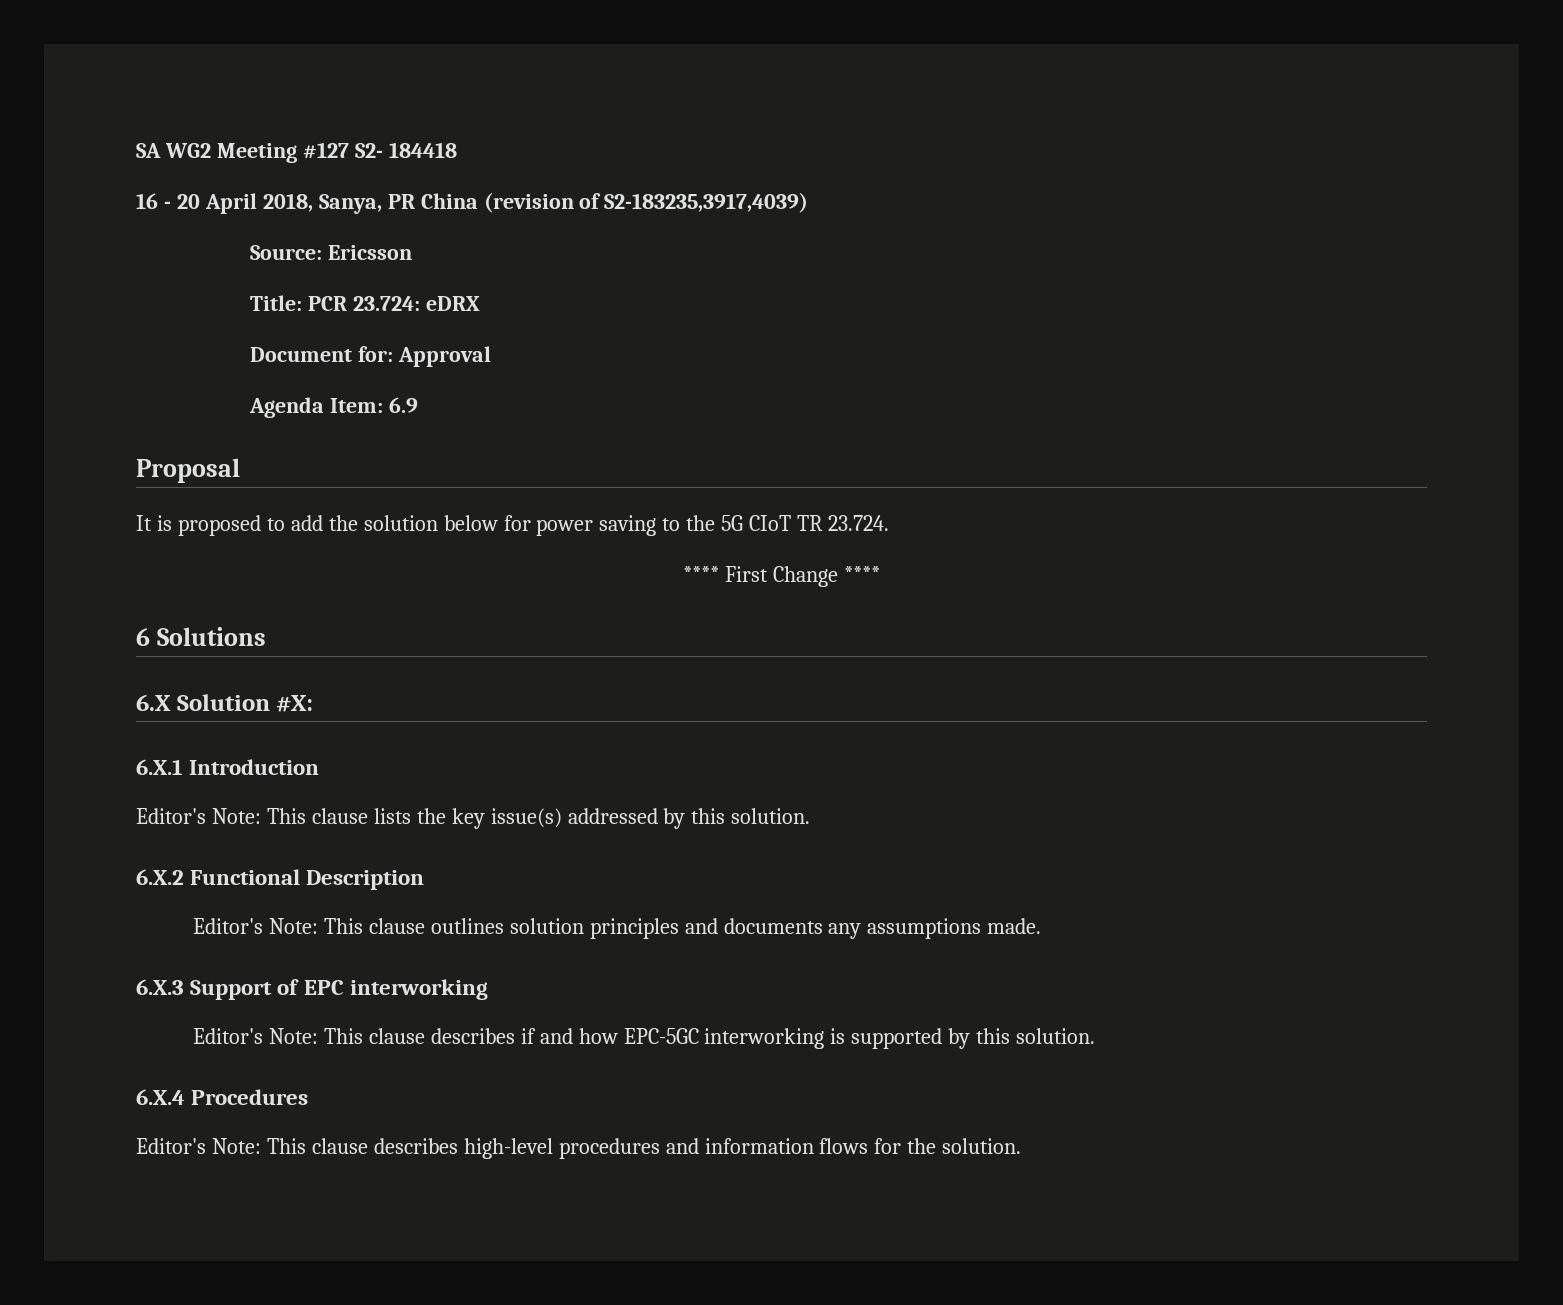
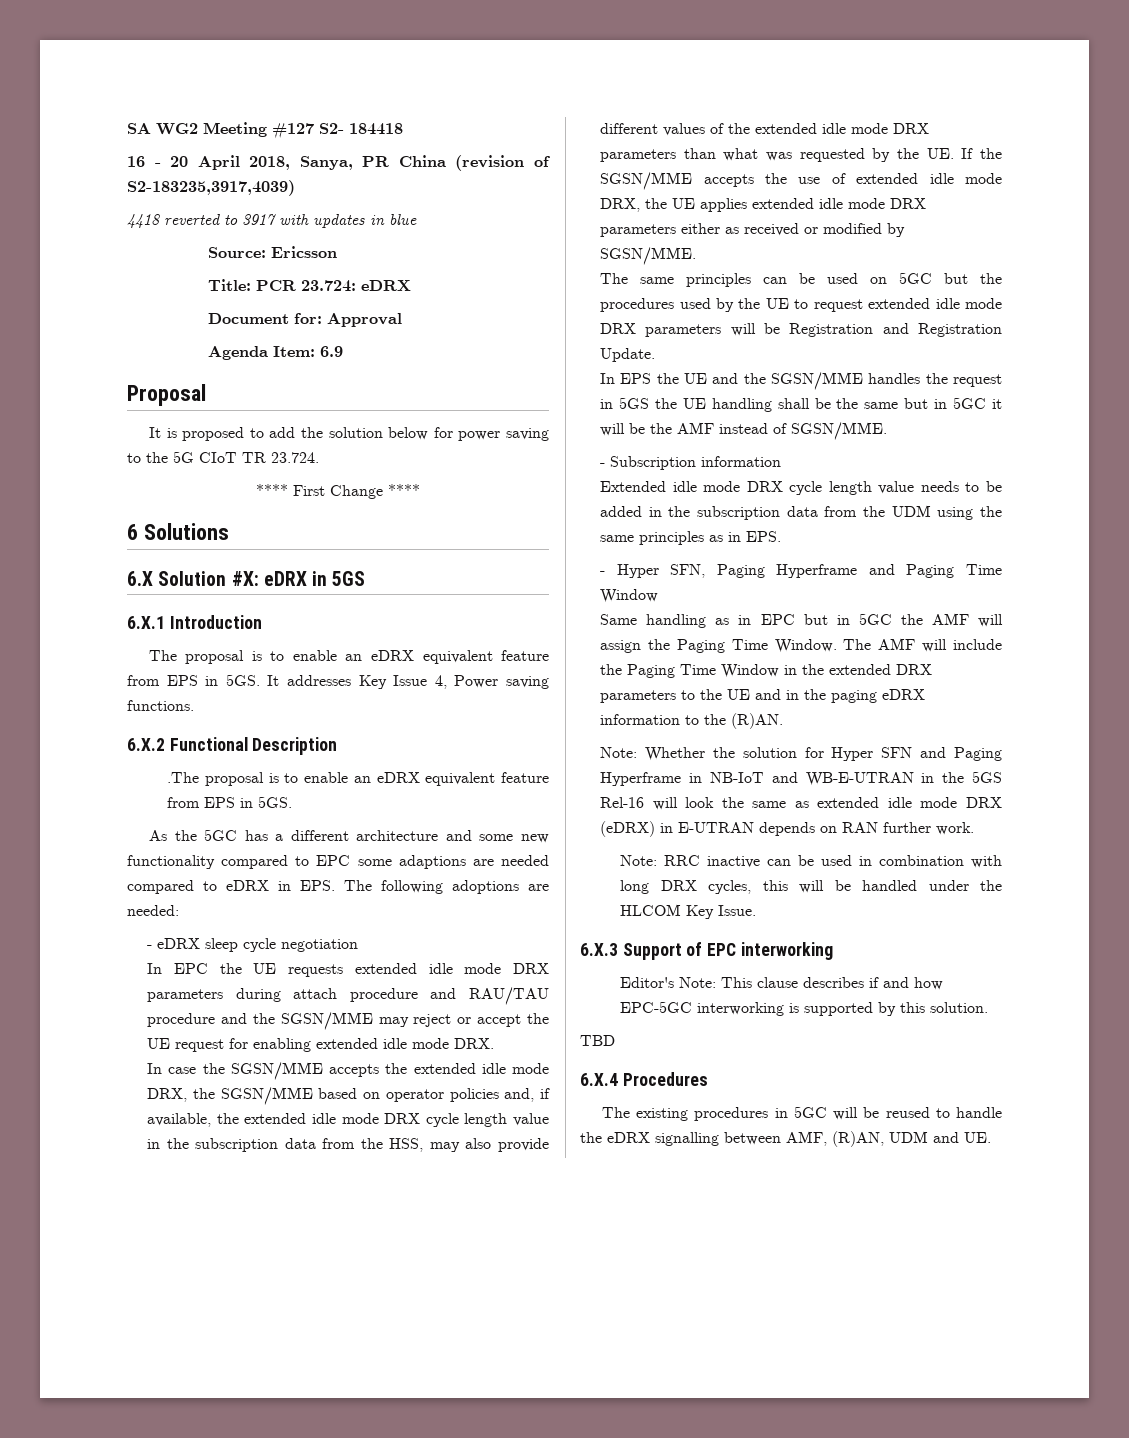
+ 4418 reverted to 3917 with updates in blue
- 6.X Solution #X:
+ 6.X Solution #X: eDRX in 5GS
- Editor's Note: This clause lists the key issue(s) addressed by this solution.
+ The proposal is to enable an eDRX equivalent feature from EPS in 5GS. It addresses Key Issue 4, Power saving functions.
  6.X.2 Functional Description
- Editor's Note: This clause outlines solution principles and documents any assumptions made.
+ .The proposal is to enable an eDRX equivalent feature from EPS in 5GS.
+ As the 5GC has a different architecture and some new functionality compared to EPC some adaptions are needed compared to eDRX in EPS. The following adoptions are needed:
+ - eDRX sleep cycle negotiation
+ In EPC the UE requests extended idle mode DRX parameters during attach procedure and RAU/TAU procedure and the SGSN/MME may reject or accept the UE request for enabling extended idle mode DRX.
+ In case the SGSN/MME accepts the extended idle mode DRX, the SGSN/MME based on operator policies and, if available, the extended idle mode DRX cycle length value in the subscription data from the HSS, may also provide different values of the extended idle mode DRX parameters than what was requested by the UE. If the SGSN/MME accepts the use of extended idle mode DRX, the UE applies extended idle mode DRX parameters either as received or modified by SGSN/MME.
+ The same principles can be used on 5GC but the procedures used by the UE to request extended idle mode DRX parameters will be Registration and Registration Update.
+ In EPS the UE and the SGSN/MME handles the request in 5GS the UE handling shall be the same but in 5GC it will be the AMF instead of SGSN/MME.
+ - Subscription information
+ Extended idle mode DRX cycle length value needs to be added in the subscription data from the UDM using the same principles as in EPS.
+ - Hyper SFN, Paging Hyperframe and Paging Time Window
+ Same handling as in EPC but in 5GC the AMF will assign the Paging Time Window. The AMF will include the Paging Time Window in the extended DRX parameters to the UE and in the paging eDRX information to the (R)AN.
+ Note: Whether the solution for Hyper SFN and Paging Hyperframe in NB-IoT and WB-E-UTRAN in the 5GS Rel-16 will look the same as extended idle mode DRX (eDRX) in E-UTRAN depends on RAN further work.
+ Note: RRC inactive can be used in combination with long DRX cycles, this will be handled under the HLCOM Key Issue.
+ TBD
- Editor's Note: This clause describes high-level procedures and information flows for the solution.
+ The existing procedures in 5GC will be reused to handle the eDRX signalling between AMF, (R)AN, UDM and UE.

